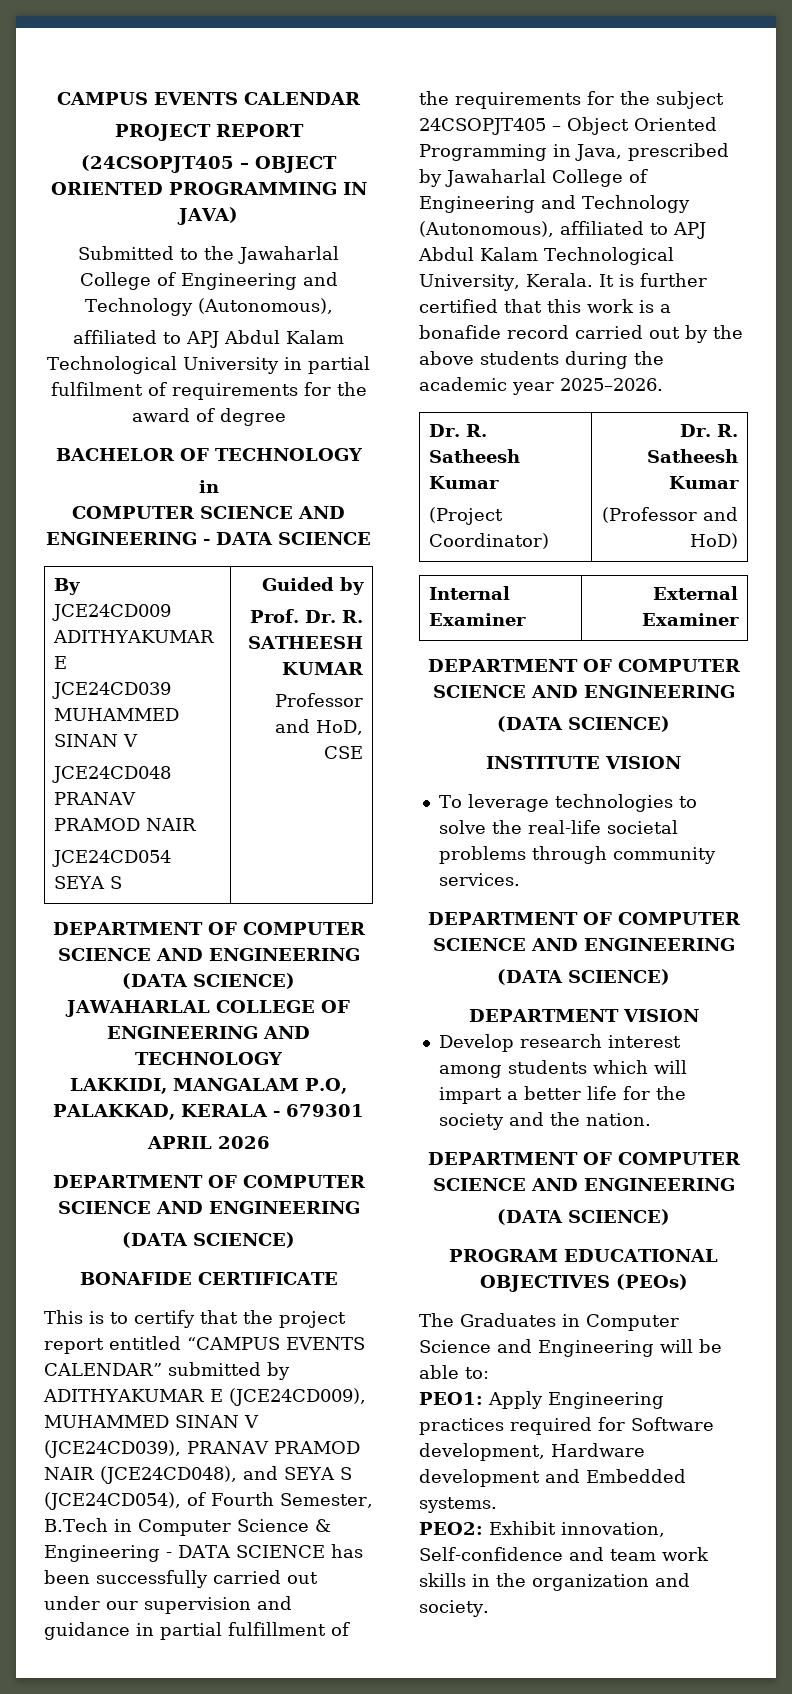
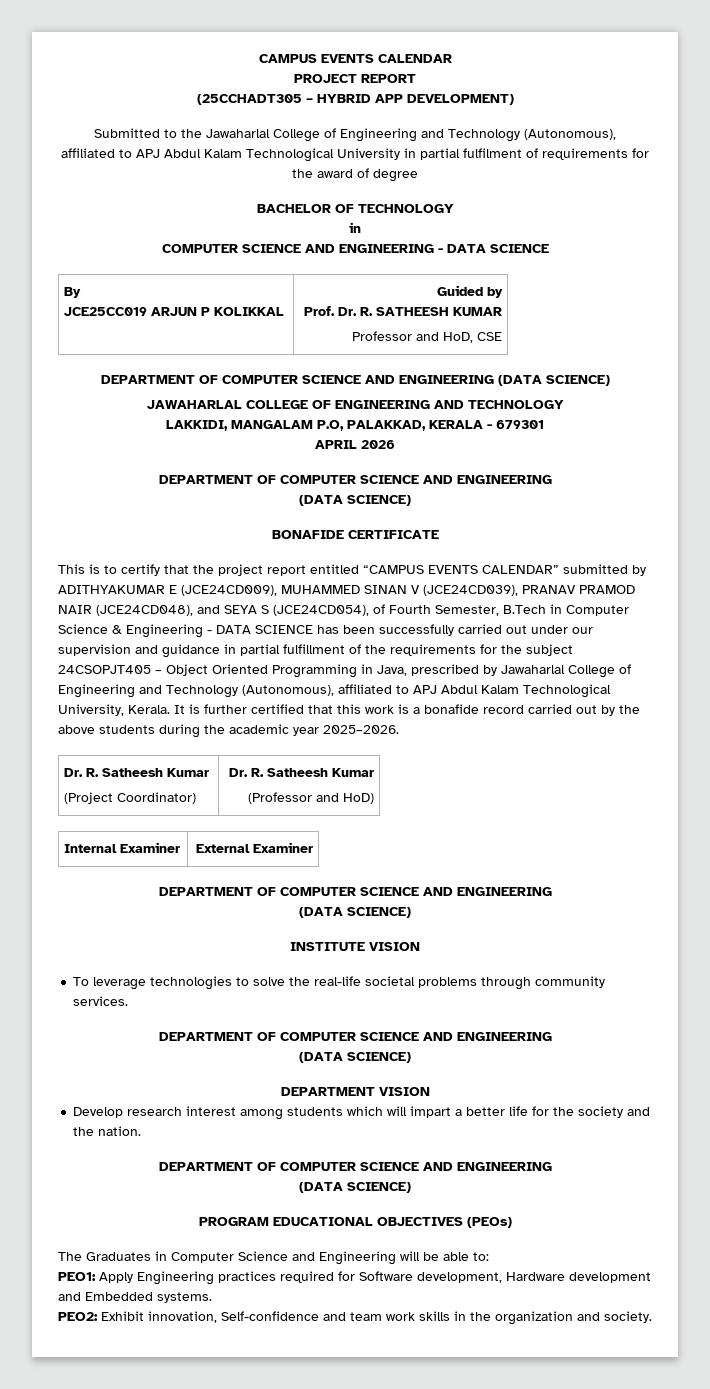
- (24CSOPJT405 – OBJECT ORIENTED PROGRAMMING IN JAVA)
+ (25CCHADT305 – HYBRID APP DEVELOPMENT)
  By
- JCE24CD009 ADITHYAKUMAR E
- JCE24CD039 MUHAMMED SINAN V
- JCE24CD048 PRANAV PRAMOD NAIR
- JCE24CD054 SEYA S | Guided by
+ JCE25CC019 ARJUN P KOLIKKAL | Guided by

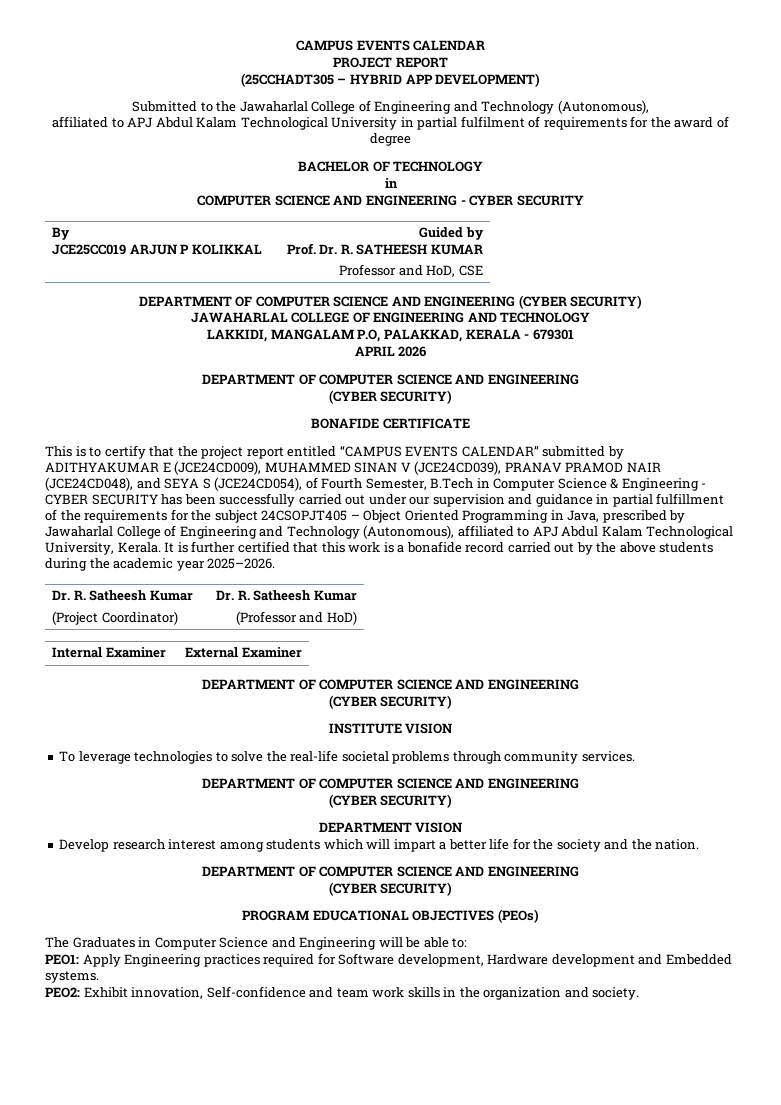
- COMPUTER SCIENCE AND ENGINEERING - DATA SCIENCE
+ COMPUTER SCIENCE AND ENGINEERING - CYBER SECURITY
- DEPARTMENT OF COMPUTER SCIENCE AND ENGINEERING (DATA SCIENCE)
+ DEPARTMENT OF COMPUTER SCIENCE AND ENGINEERING (CYBER SECURITY)
  APRIL 2026
  DEPARTMENT OF COMPUTER SCIENCE AND ENGINEERING
- (DATA SCIENCE)
+ (CYBER SECURITY)
- This is to certify that the project report entitled “CAMPUS EVENTS CALENDAR” submitted by ADITHYAKUMAR E (JCE24CD009), MUHAMMED SINAN V (JCE24CD039), PRANAV PRAMOD NAIR (JCE24CD048), and SEYA S (JCE24CD054), of Fourth Semester, B.Tech in Computer Science & Engineering - DATA SCIENCE has been successfully carried out under our supervision and guidance in partial fulfillment of the requirements for the subject 24CSOPJT405 – Object Oriented Programming in Java, prescribed by Jawaharlal College of Engineering and Technology (Autonomous), affiliated to APJ Abdul Kalam Technological University, Kerala.
+ This is to certify that the project report entitled “CAMPUS EVENTS CALENDAR” submitted by ADITHYAKUMAR E (JCE24CD009), MUHAMMED SINAN V (JCE24CD039), PRANAV PRAMOD NAIR (JCE24CD048), and SEYA S (JCE24CD054), of Fourth Semester, B.Tech in Computer Science & Engineering - CYBER SECURITY has been successfully carried out under our supervision and guidance in partial fulfillment of the requirements for the subject 24CSOPJT405 – Object Oriented Programming in Java, prescribed by Jawaharlal College of Engineering and Technology (Autonomous), affiliated to APJ Abdul Kalam Technological University, Kerala.
  Internal Examiner | External Examiner
  DEPARTMENT OF COMPUTER SCIENCE AND ENGINEERING
- (DATA SCIENCE)
+ (CYBER SECURITY)
  To leverage technologies to solve the real-life societal problems through community services.
  DEPARTMENT OF COMPUTER SCIENCE AND ENGINEERING
- (DATA SCIENCE)
+ (CYBER SECURITY)
  Develop research interest among students which will impart a better life for the society and the nation.
  DEPARTMENT OF COMPUTER SCIENCE AND ENGINEERING
- (DATA SCIENCE)
+ (CYBER SECURITY)

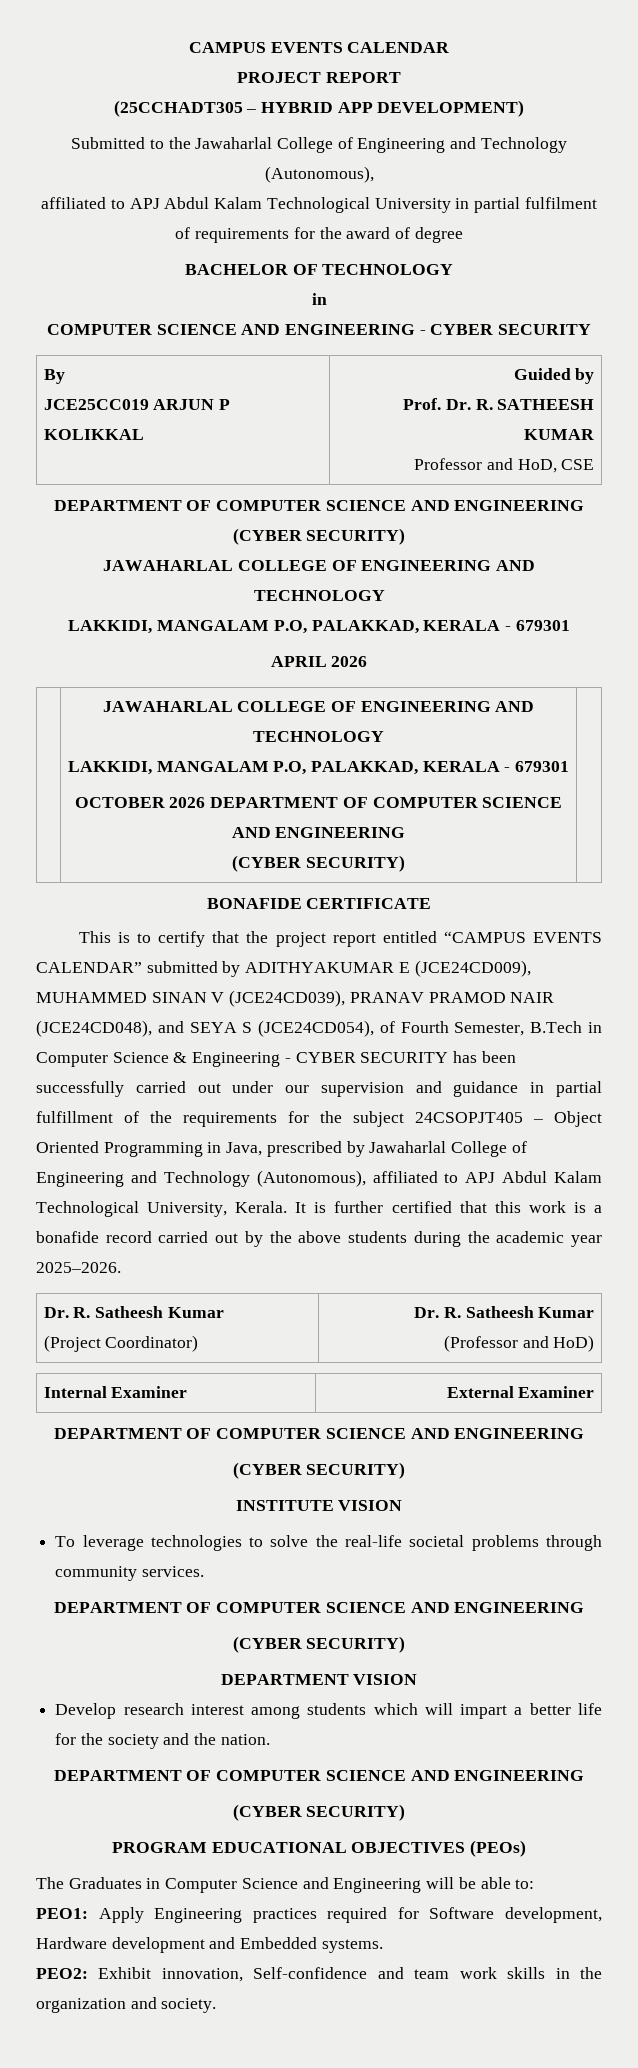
  APRIL 2026
- DEPARTMENT OF COMPUTER SCIENCE AND ENGINEERING
- (CYBER SECURITY)
+ | JAWAHARLAL COLLEGE OF ENGINEERING AND TECHNOLOGY
+ LAKKIDI, MANGALAM P.O, PALAKKAD, KERALA - 679301
+ OCTOBER 2026 DEPARTMENT OF COMPUTER SCIENCE AND ENGINEERING
+ (CYBER SECURITY) |

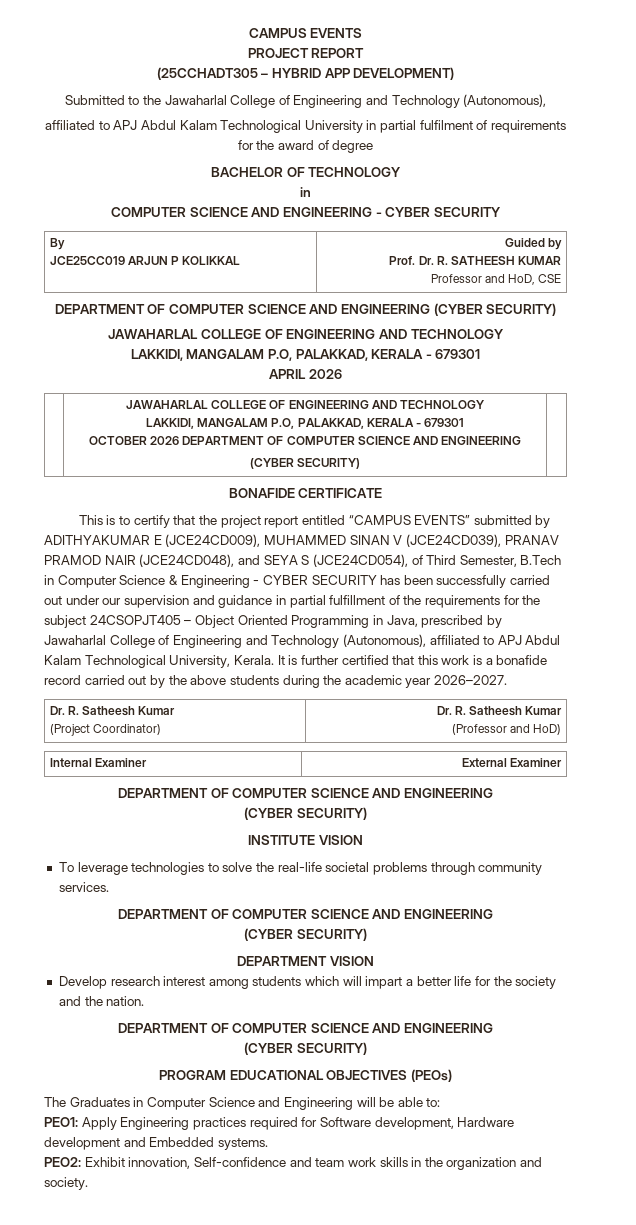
- CAMPUS EVENTS CALENDAR
+ CAMPUS EVENTS
- This is to certify that the project report entitled “CAMPUS EVENTS CALENDAR” submitted by ADITHYAKUMAR E (JCE24CD009), MUHAMMED SINAN V (JCE24CD039), PRANAV PRAMOD NAIR (JCE24CD048), and SEYA S (JCE24CD054), of Fourth Semester, B.Tech in Computer Science & Engineering - CYBER SECURITY has been successfully carried out under our supervision and guidance in partial fulfillment of the requirements for the subject 24CSOPJT405 – Object Oriented Programming in Java, prescribed by Jawaharlal College of Engineering and Technology (Autonomous), affiliated to APJ Abdul Kalam Technological University, Kerala.
+ This is to certify that the project report entitled “CAMPUS EVENTS” submitted by ADITHYAKUMAR E (JCE24CD009), MUHAMMED SINAN V (JCE24CD039), PRANAV PRAMOD NAIR (JCE24CD048), and SEYA S (JCE24CD054), of Third Semester, B.Tech in Computer Science & Engineering - CYBER SECURITY has been successfully carried out under our supervision and guidance in partial fulfillment of the requirements for the subject 24CSOPJT405 – Object Oriented Programming in Java, prescribed by Jawaharlal College of Engineering and Technology (Autonomous), affiliated to APJ Abdul Kalam Technological University, Kerala.
- It is further certified that this work is a bonafide record carried out by the above students during the academic year 2025–2026.
+ It is further certified that this work is a bonafide record carried out by the above students during the academic year 2026–2027.

